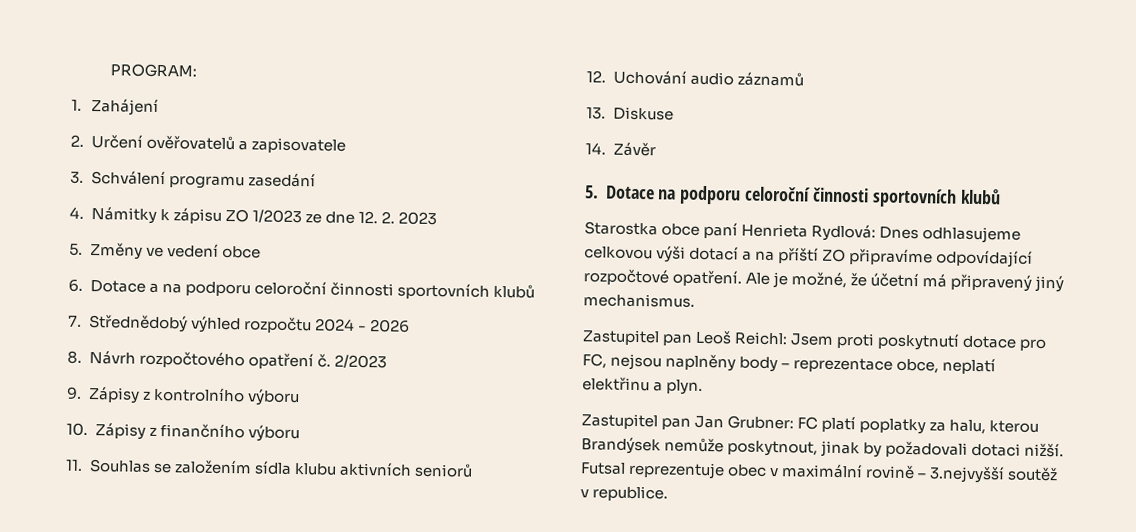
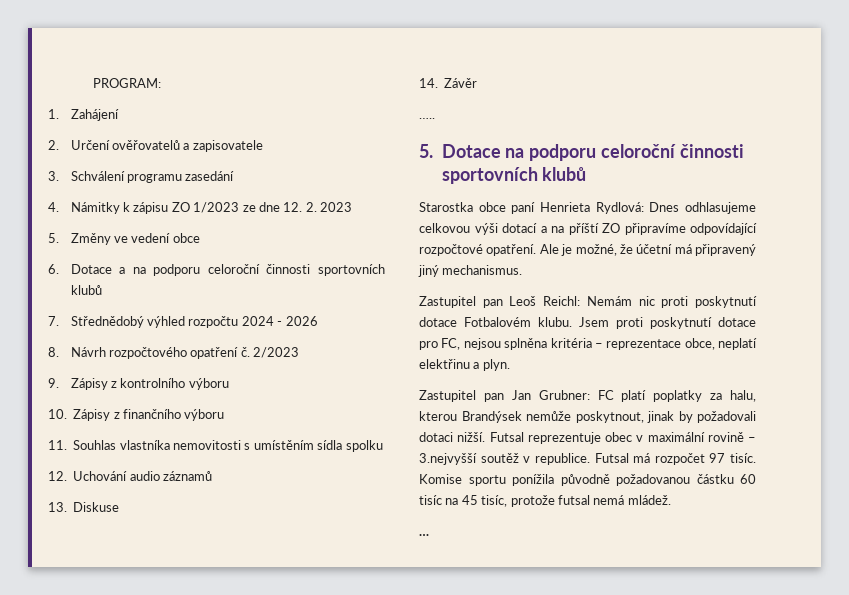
- 11. Souhlas se založením sídla klubu aktivních seniorů
+ 11. Souhlas vlastníka nemovitosti s umístěním sídla spolku
+ …..
- Zastupitel pan Leoš Reichl: Jsem proti poskytnutí dotace pro FC, nejsou naplněny body – reprezentace obce, neplatí elektřinu a plyn.
+ Zastupitel pan Leoš Reichl: Nemám nic proti poskytnutí dotace Fotbalovém klubu. Jsem proti poskytnutí dotace pro FC, nejsou splněna kritéria – reprezentace obce, neplatí elektřinu a plyn.
+ Futsal má rozpočet 97 tisíc. Komise sportu ponížila původně požadovanou částku 60 tisíc na 45 tisíc, protože futsal nemá mládež.
+ …

